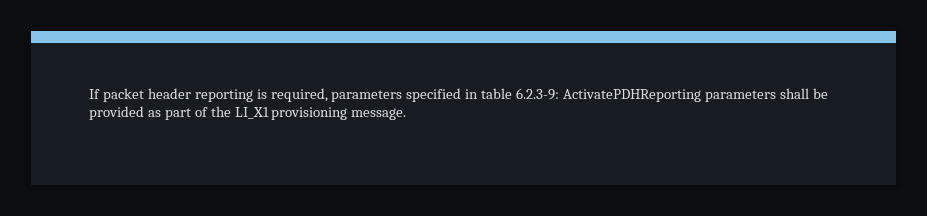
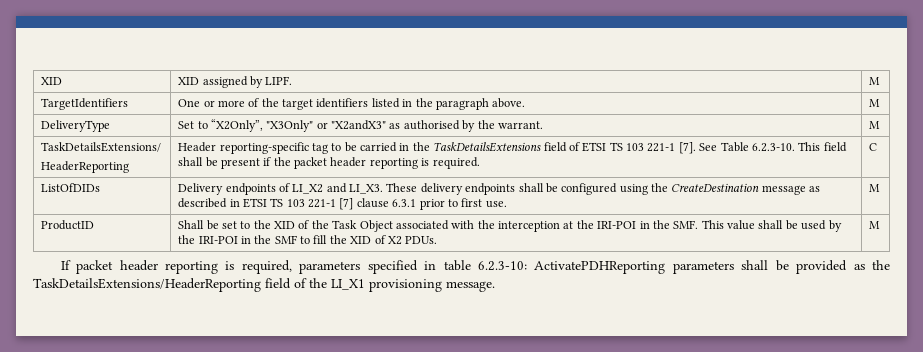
+ XID | XID assigned by LIPF. | M
+ TargetIdentifiers | One or more of the target identifiers listed in the paragraph above. | M
+ DeliveryType | Set to “X2Only”, "X3Only" or "X2andX3" as authorised by the warrant. | M
+ TaskDetailsExtensions/
+ HeaderReporting | Header reporting-specific tag to be carried in the TaskDetailsExtensions field of ETSI TS 103 221-1 [7]. See Table 6.2.3-10. This field shall be present if the packet header reporting is required. | C
+ ListOfDIDs | Delivery endpoints of LI_X2 and LI_X3. These delivery endpoints shall be configured using the CreateDestination message as described in ETSI TS 103 221-1 [7] clause 6.3.1 prior to first use. | M
+ ProductID | Shall be set to the XID of the Task Object associated with the interception at the IRI-POI in the SMF. This value shall be used by the IRI-POI in the SMF to fill the XID of X2 PDUs. | M
- If packet header reporting is required, parameters specified in table 6.2.3-9: ActivatePDHReporting parameters shall be provided as part of the LI_X1 provisioning message.
+ If packet header reporting is required, parameters specified in table 6.2.3-10: ActivatePDHReporting parameters shall be provided as the TaskDetailsExtensions/HeaderReporting field of the LI_X1 provisioning message.

